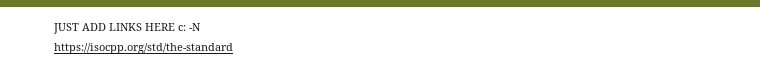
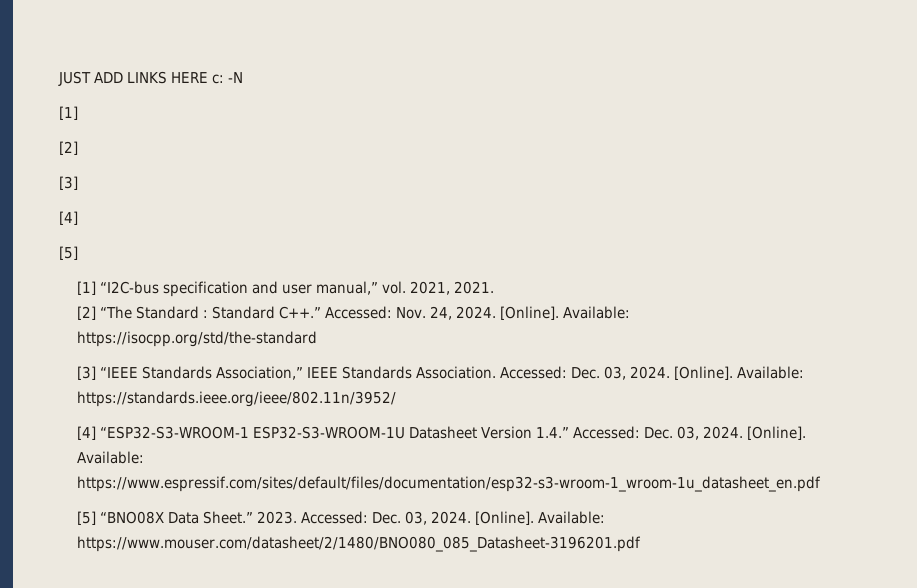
  JUST ADD LINKS HERE c: -N
- https://isocpp.org/std/the-standard
+ [1]
+ [2]
+ [3]
+ [4]
+ [5]
+ [1] “I2C-bus specification and user manual,” vol. 2021, 2021.
+ [2] “The Standard : Standard C++.” Accessed: Nov. 24, 2024. [Online]. Available: https://isocpp.org/std/the-standard
+ [3] “IEEE Standards Association,” IEEE Standards Association. Accessed: Dec. 03, 2024. [Online]. Available: https://standards.ieee.org/ieee/802.11n/3952/
+ [4] “ESP32-S3-WROOM-1 ESP32-S3-WROOM-1U Datasheet Version 1.4.” Accessed: Dec. 03, 2024. [Online]. Available: https://www.espressif.com/sites/default/files/documentation/esp32-s3-wroom-1_wroom-1u_datasheet_en.pdf
+ [5] “BNO08X Data Sheet.” 2023. Accessed: Dec. 03, 2024. [Online]. Available: https://www.mouser.com/datasheet/2/1480/BNO080_085_Datasheet-3196201.pdf

